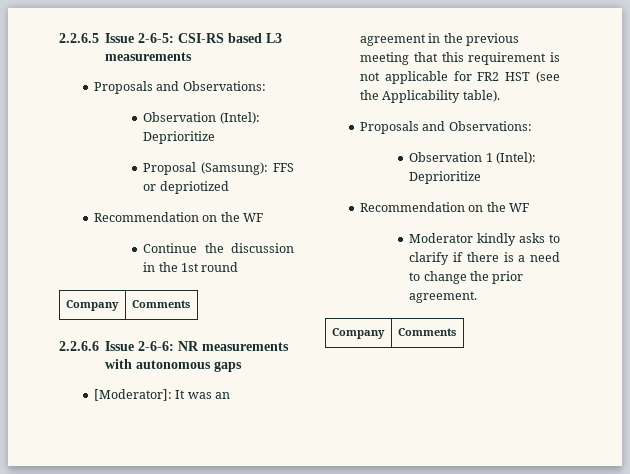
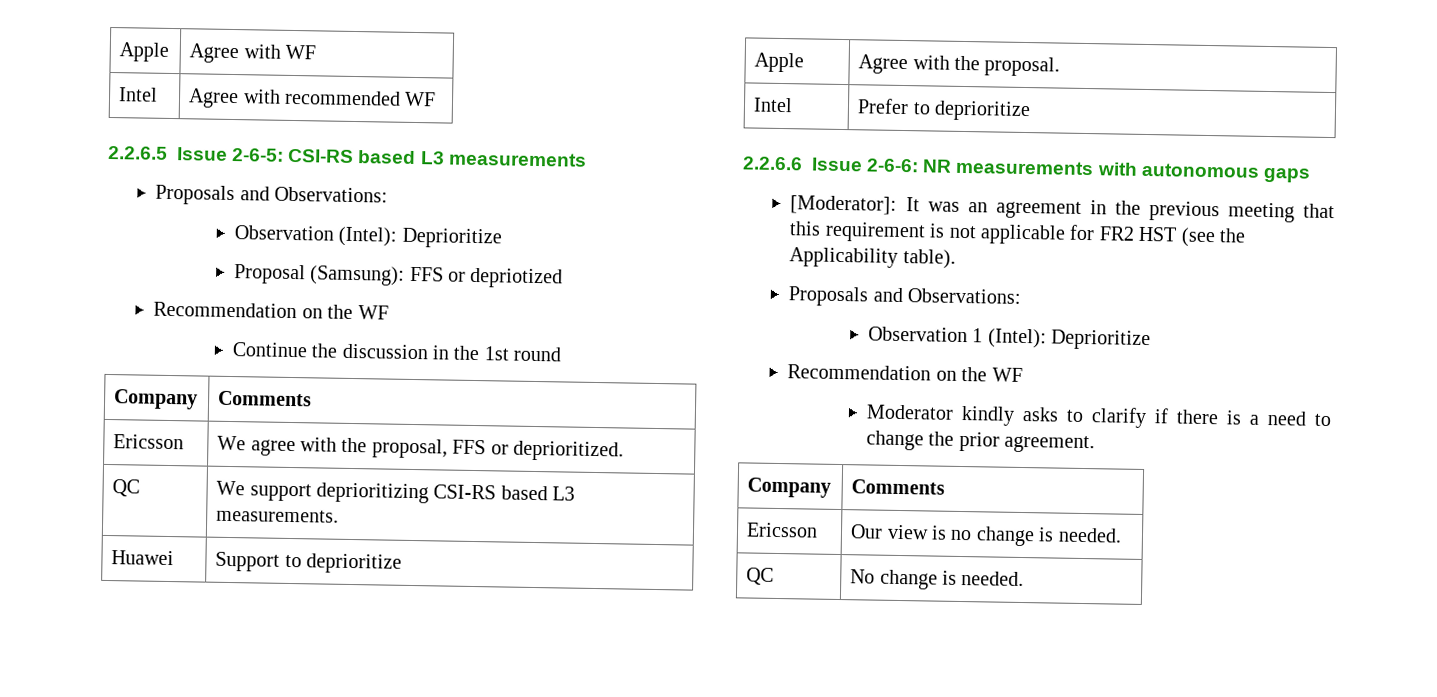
+ Apple | Agree with WF
+ Intel | Agree with recommended WF
+ Ericsson | We agree with the proposal, FFS or deprioritized.
+ QC | We support deprioritizing CSI-RS based L3 measurements.
+ Huawei | Support to deprioritize
+ Apple | Agree with the proposal.
+ Intel | Prefer to deprioritize
+ Ericsson | Our view is no change is needed.
+ QC | No change is needed.

